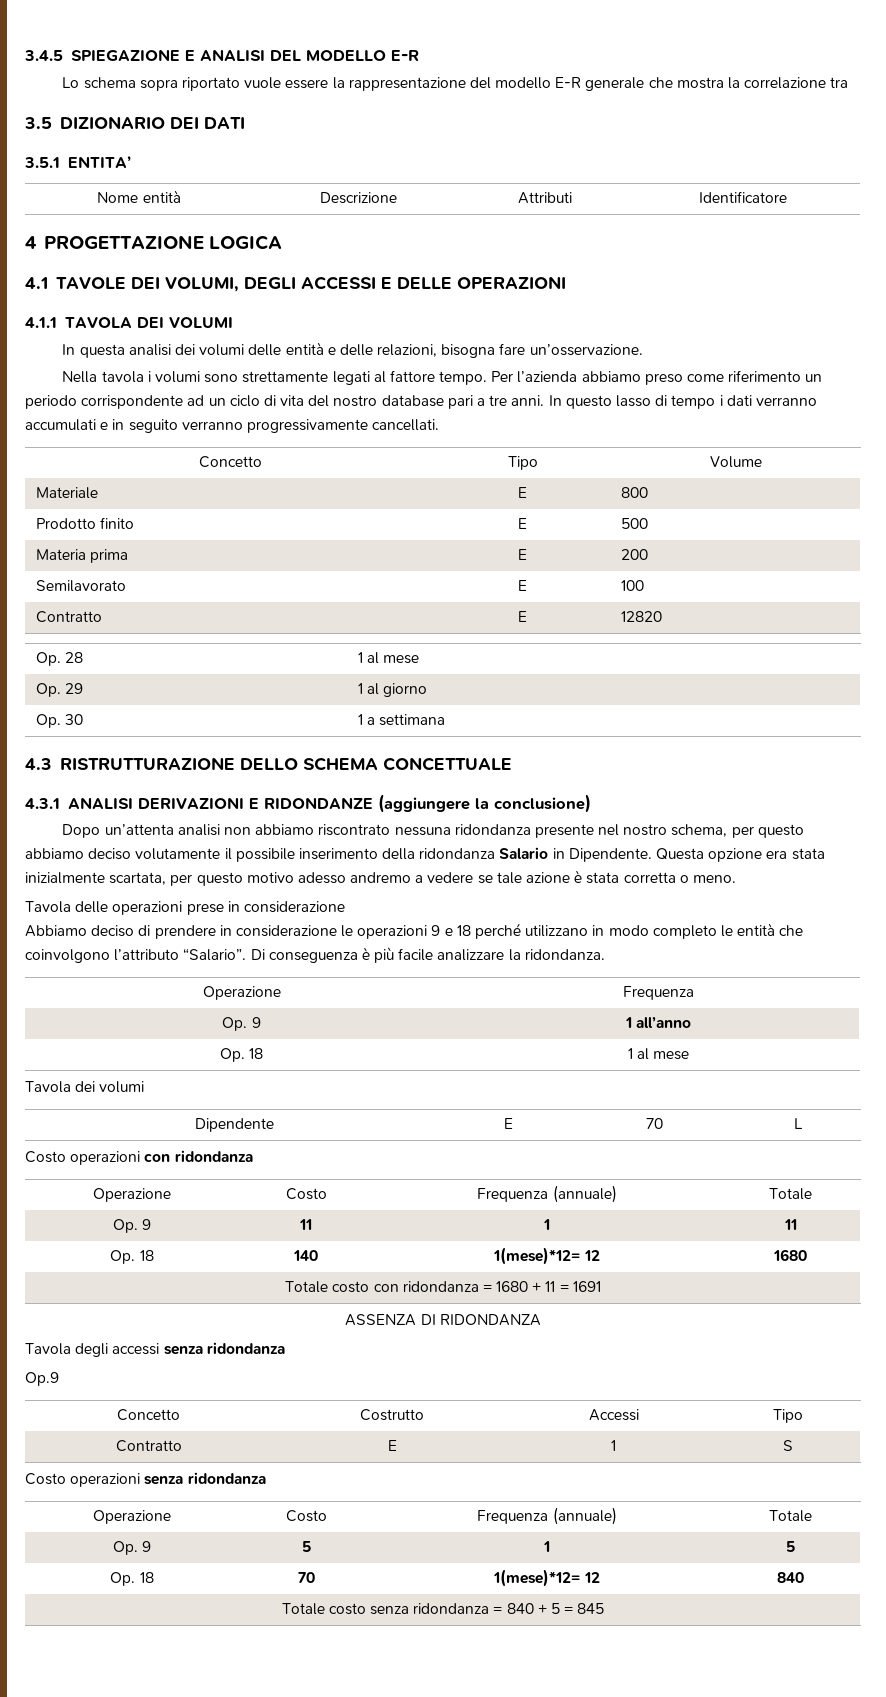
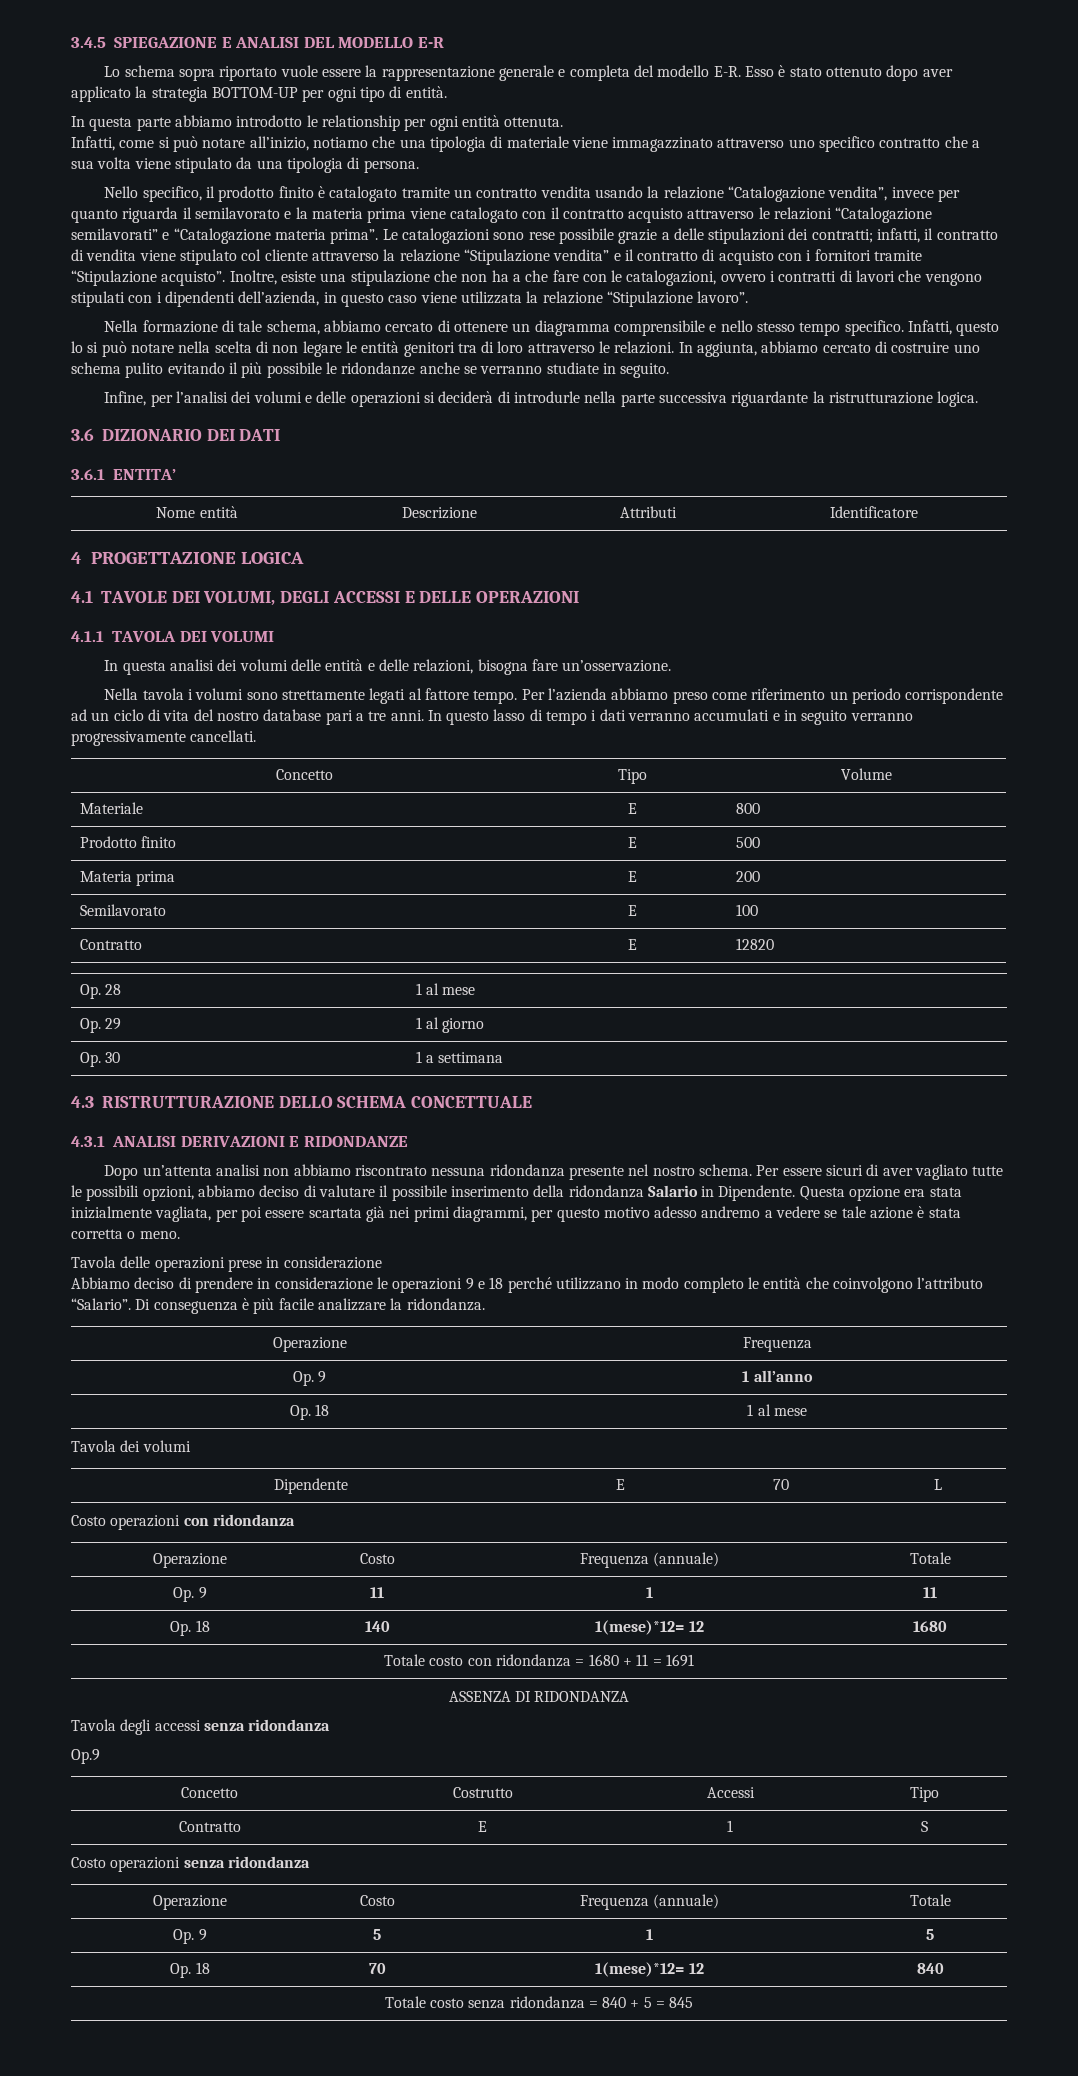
- Lo schema sopra riportato vuole essere la rappresentazione del modello E-R generale che mostra la correlazione tra
- 3.5 DIZIONARIO DEI DATI
+ Lo schema sopra riportato vuole essere la rappresentazione generale e completa del modello E-R. Esso è stato ottenuto dopo aver applicato la strategia BOTTOM-UP per ogni tipo di entità.
+ In questa parte abbiamo introdotto le relationship per ogni entità ottenuta.
+ Infatti, come si può notare all’inizio, notiamo che una tipologia di materiale viene immagazzinato attraverso uno specifico contratto che a sua volta viene stipulato da una tipologia di persona.
+ Nello specifico, il prodotto finito è catalogato tramite un contratto vendita usando la relazione “Catalogazione vendita”, invece per quanto riguarda il semilavorato e la materia prima viene catalogato con il contratto acquisto attraverso le relazioni “Catalogazione semilavorati” e “Catalogazione materia prima”. Le catalogazioni sono rese possibile grazie a delle stipulazioni dei contratti; infatti, il contratto di vendita viene stipulato col cliente attraverso la relazione “Stipulazione vendita” e il contratto di acquisto con i fornitori tramite “Stipulazione acquisto”. Inoltre, esiste una stipulazione che non ha a che fare con le catalogazioni, ovvero i contratti di lavori che vengono stipulati con i dipendenti dell’azienda, in questo caso viene utilizzata la relazione “Stipulazione lavoro”.
+ Nella formazione di tale schema, abbiamo cercato di ottenere un diagramma comprensibile e nello stesso tempo specifico. Infatti, questo lo si può notare nella scelta di non legare le entità genitori tra di loro attraverso le relazioni. In aggiunta, abbiamo cercato di costruire uno schema pulito evitando il più possibile le ridondanze anche se verranno studiate in seguito.
+ Infine, per l’analisi dei volumi e delle operazioni si deciderà di introdurle nella parte successiva riguardante la ristrutturazione logica.
+ 3.6 DIZIONARIO DEI DATI
- 3.5.1 ENTITA’
+ 3.6.1 ENTITA’
- 4.3.1 ANALISI DERIVAZIONI E RIDONDANZE (aggiungere la conclusione)
+ 4.3.1 ANALISI DERIVAZIONI E RIDONDANZE
- Dopo un’attenta analisi non abbiamo riscontrato nessuna ridondanza presente nel nostro schema, per questo abbiamo deciso volutamente il possibile inserimento della ridondanza Salario in Dipendente.
+ Dopo un’attenta analisi non abbiamo riscontrato nessuna ridondanza presente nel nostro schema. Per essere sicuri di aver vagliato tutte le possibili opzioni, abbiamo deciso di valutare il possibile inserimento della ridondanza Salario in Dipendente.
- Questa opzione era stata inizialmente scartata, per questo motivo adesso andremo a vedere se tale azione è stata corretta o meno.
+ Questa opzione era stata inizialmente vagliata, per poi essere scartata già nei primi diagrammi, per questo motivo adesso andremo a vedere se tale azione è stata corretta o meno.

